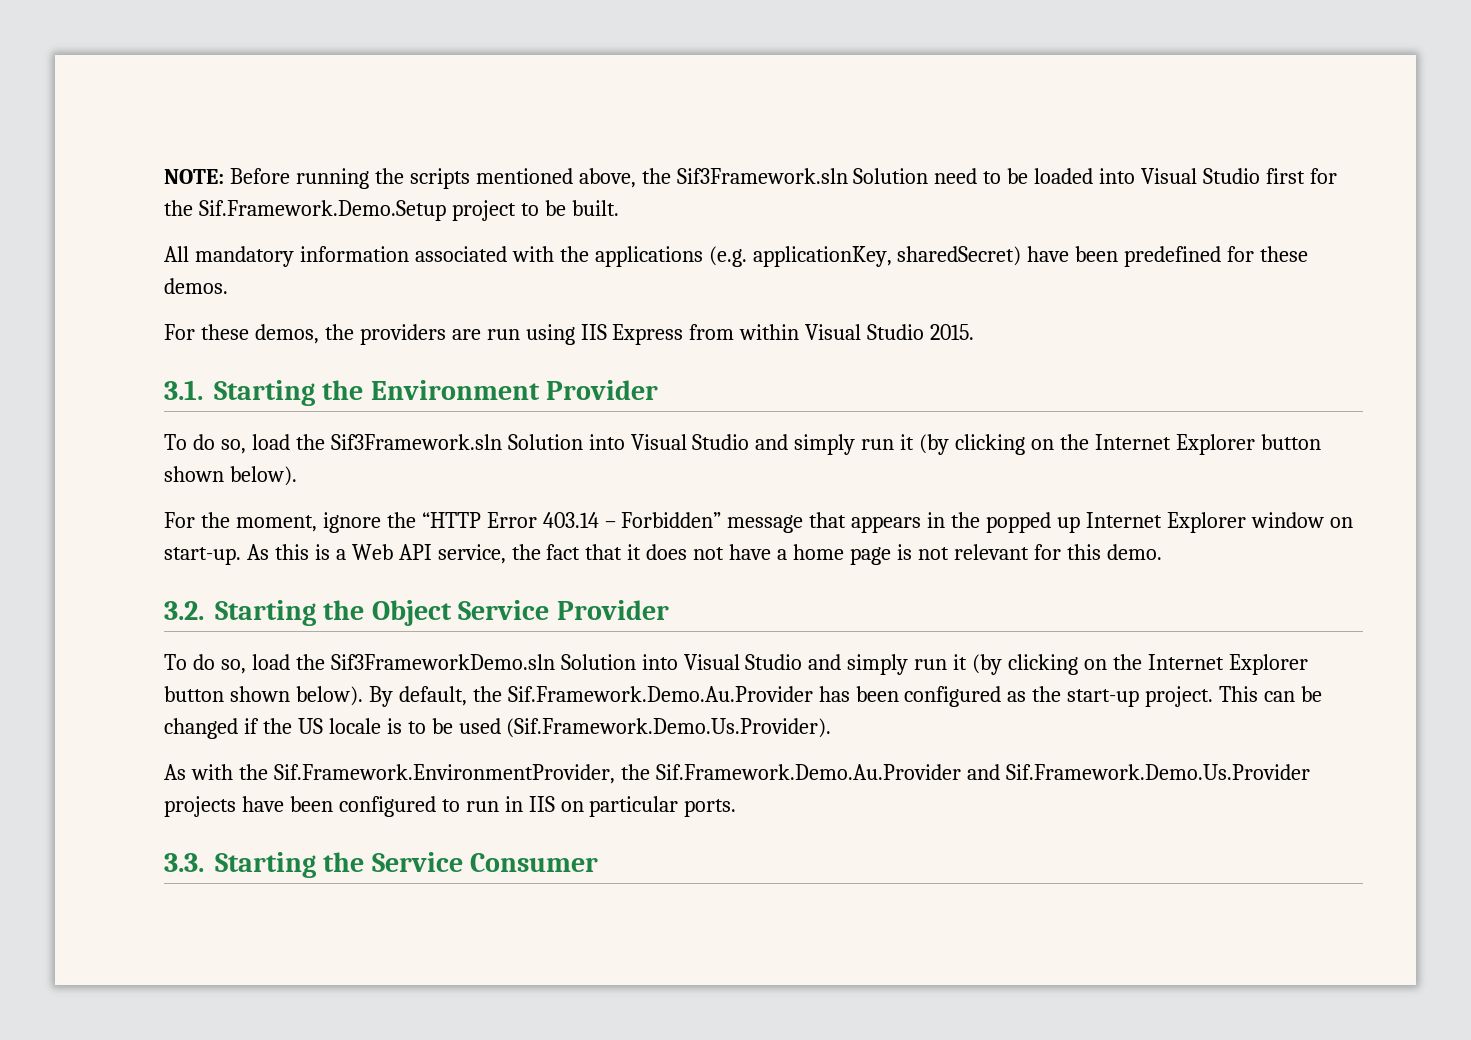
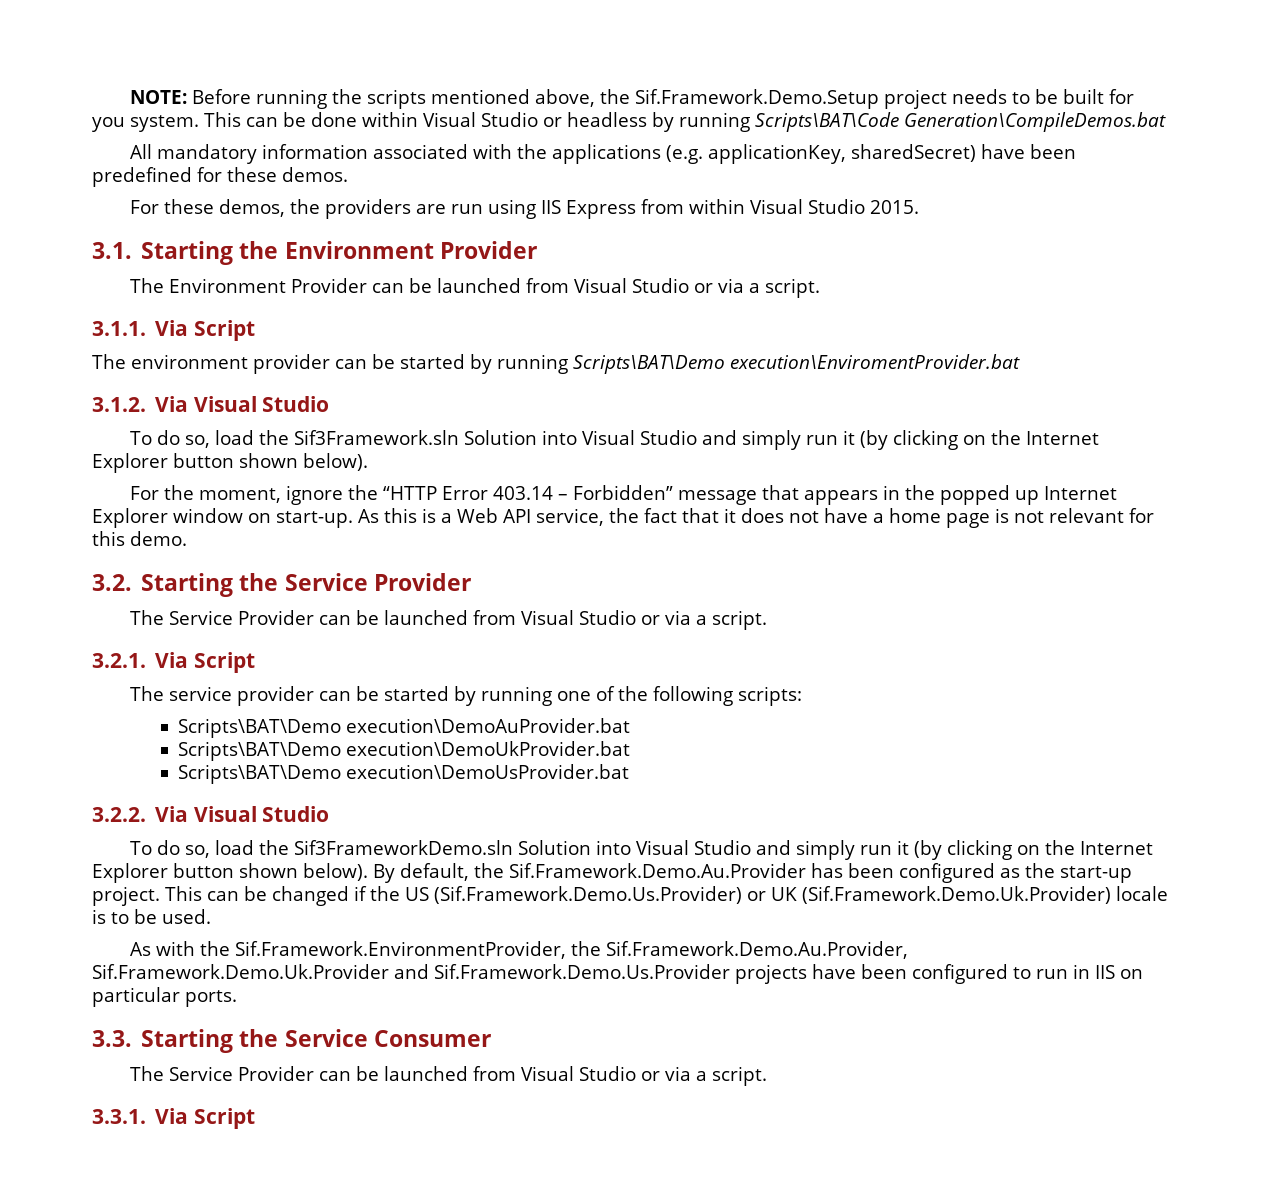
- NOTE: Before running the scripts mentioned above, the Sif3Framework.sln Solution need to be loaded into Visual Studio first for the Sif.Framework.Demo.Setup project to be built.
+ NOTE: Before running the scripts mentioned above, the Sif.Framework.Demo.Setup project needs to be built for you system. This can be done within Visual Studio or headless by running Scripts\BAT\Code Generation\CompileDemos.bat
+ The Environment Provider can be launched from Visual Studio or via a script.
+ 3.1.1. Via Script
+ The environment provider can be started by running Scripts\BAT\Demo execution\EnviromentProvider.bat
+ 3.1.2. Via Visual Studio
- 3.2. Starting the Object Service Provider
+ 3.2. Starting the Service Provider
+ The Service Provider can be launched from Visual Studio or via a script.
+ 3.2.1. Via Script
+ The service provider can be started by running one of the following scripts:
+ Scripts\BAT\Demo execution\DemoAuProvider.bat
+ Scripts\BAT\Demo execution\DemoUkProvider.bat
+ Scripts\BAT\Demo execution\DemoUsProvider.bat
+ 3.2.2. Via Visual Studio
- This can be changed if the US locale is to be used (Sif.Framework.Demo.Us.Provider).
+ This can be changed if the US (Sif.Framework.Demo.Us.Provider) or UK (Sif.Framework.Demo.Uk.Provider) locale is to be used.
- As with the Sif.Framework.EnvironmentProvider, the Sif.Framework.Demo.Au.Provider and Sif.Framework.Demo.Us.Provider projects have been configured to run in IIS on particular ports.
+ As with the Sif.Framework.EnvironmentProvider, the Sif.Framework.Demo.Au.Provider, Sif.Framework.Demo.Uk.Provider and Sif.Framework.Demo.Us.Provider projects have been configured to run in IIS on particular ports.
  3.3. Starting the Service Consumer
+ The Service Provider can be launched from Visual Studio or via a script.
+ 3.3.1. Via Script

